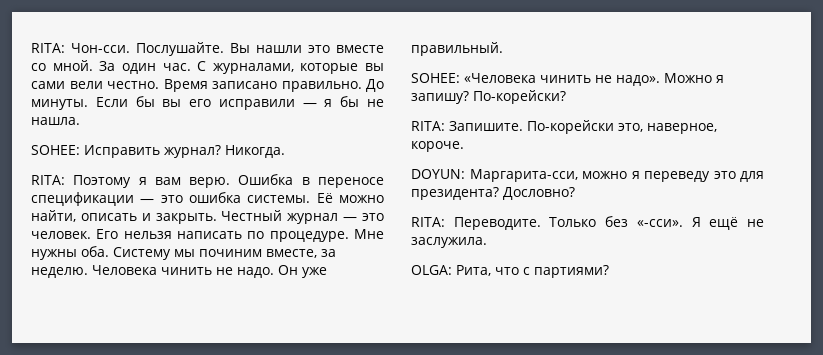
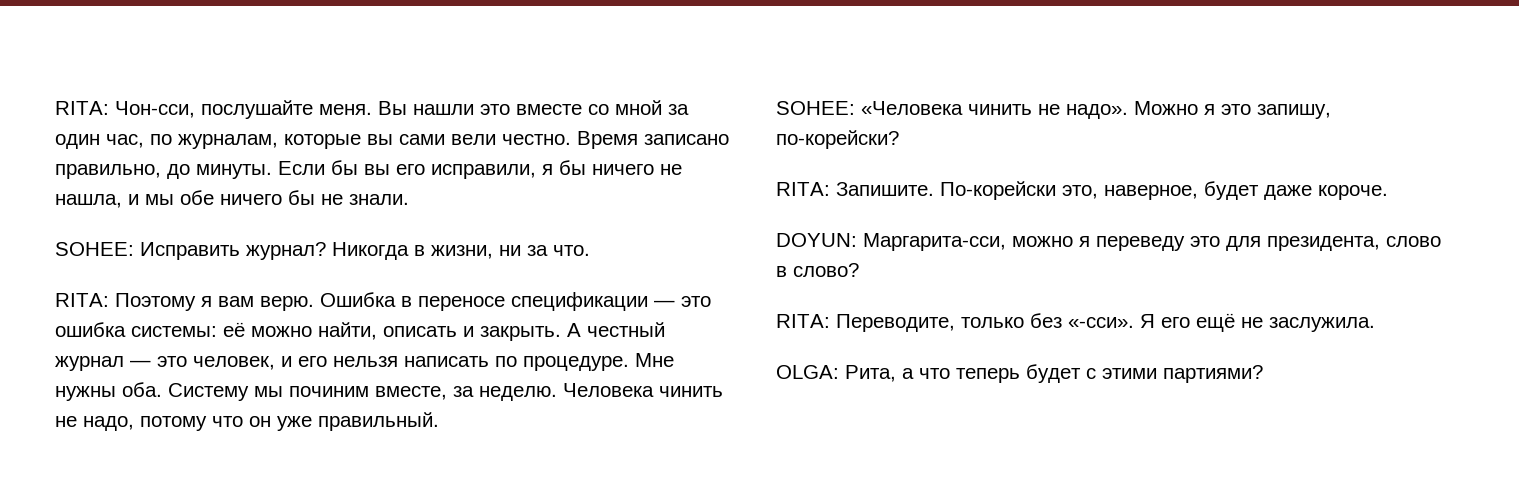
- RITA: Чон-сси. Послушайте.
+ RITA: Чон-сси, послушайте меня.
- Вы нашли это вместе со мной. За один час. С журналами, которые вы сами вели честно.
+ Вы нашли это вместе со мной за один час, по журналам, которые вы сами вели честно.
- Время записано правильно. До минуты.
+ Время записано правильно, до минуты.
- Если бы вы его исправили — я бы не нашла.
- SOHEE: Исправить журнал? Никогда.
+ Если бы вы его исправили, я бы ничего не нашла, и мы обе ничего бы не знали.
+ SOHEE: Исправить журнал? Никогда в жизни, ни за что.
- Ошибка в переносе спецификации — это ошибка системы. Её можно найти, описать и закрыть.
+ Ошибка в переносе спецификации — это ошибка системы: её можно найти, описать и закрыть.
- Честный журнал — это человек. Его нельзя написать по процедуре.
+ А честный журнал — это человек, и его нельзя написать по процедуре.
- Человека чинить не надо. Он уже правильный.
+ Человека чинить не надо, потому что он уже правильный.
- Можно я запишу? По-корейски?
+ Можно я это запишу, по-корейски?
- По-корейски это, наверное, короче.
+ По-корейски это, наверное, будет даже короче.
- DOYUN: Маргарита-сси, можно я переведу это для президента? Дословно?
- RITA: Переводите. Только без «-сси».
+ DOYUN: Маргарита-сси, можно я переведу это для президента, слово в слово?
+ RITA: Переводите, только без «-сси».
- Я ещё не заслужила.
+ Я его ещё не заслужила.
- OLGA: Рита, что с партиями?
+ OLGA: Рита, а что теперь будет с этими партиями?

